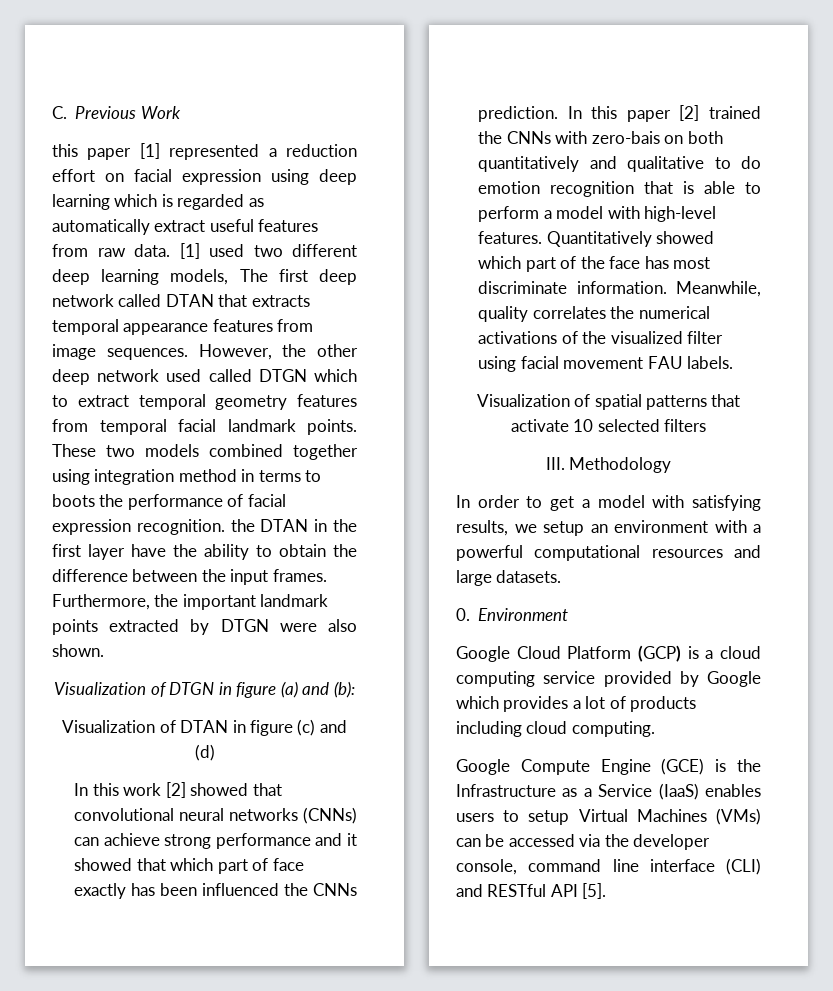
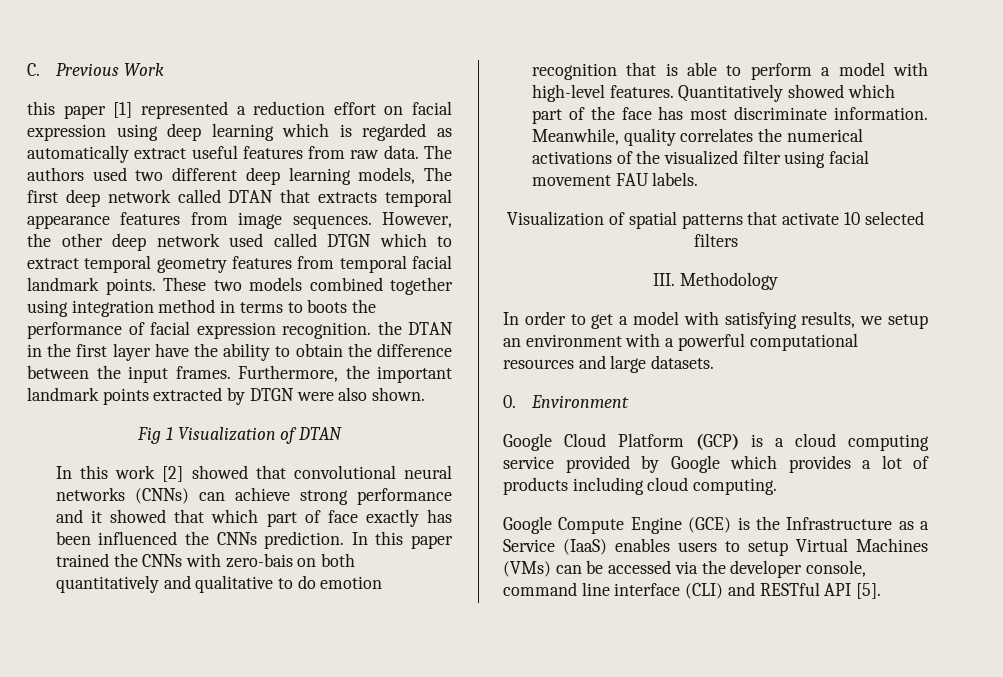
- [1] used two different deep learning models, The first deep network called DTAN that extracts temporal appearance features from image sequences.
+ The authors used two different deep learning models, The first deep network called DTAN that extracts temporal appearance features from image sequences.
- Visualization of DTGN in figure (a) and (b):
- Visualization of DTAN in figure (c) and (d)
+ Fig 1 Visualization of DTAN
- In this paper [2] trained the CNNs with zero-bais on both quantitatively and qualitative to do emotion recognition that is able to perform a model with high-level features.
+ In this paper trained the CNNs with zero-bais on both quantitatively and qualitative to do emotion recognition that is able to perform a model with high-level features.

